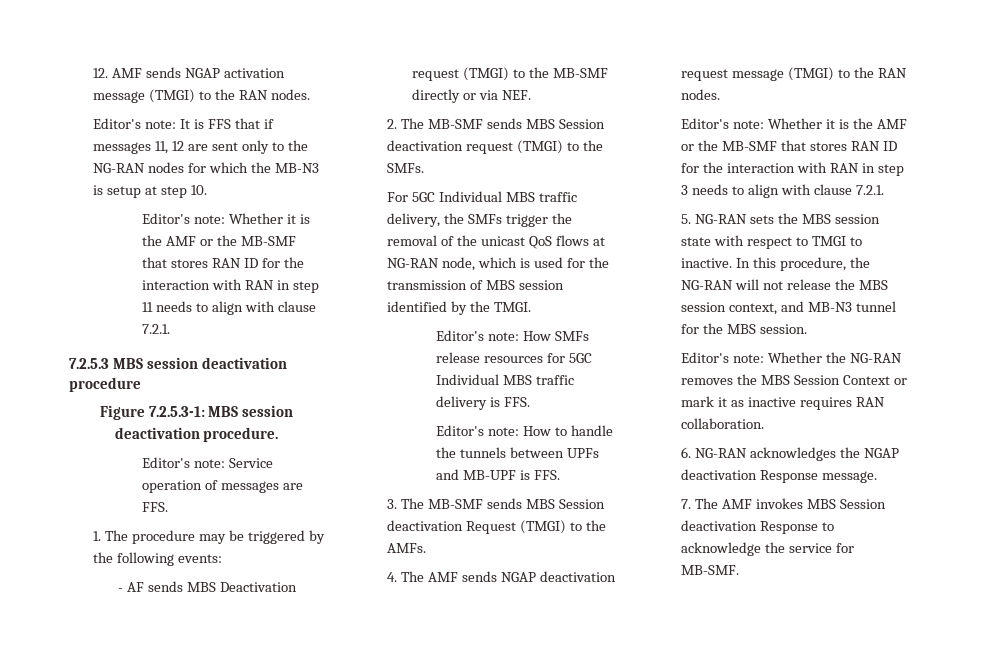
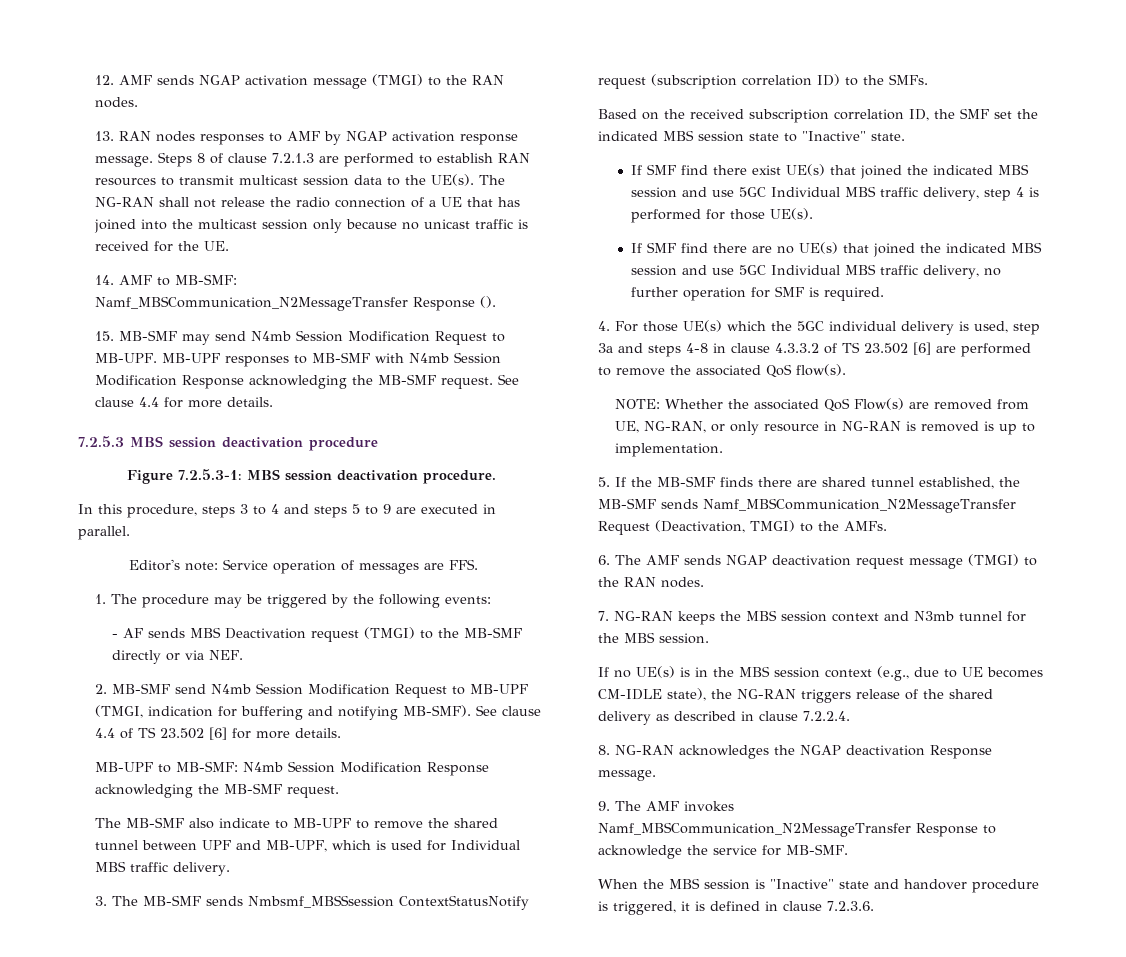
- Editor's note: It is FFS that if messages 11, 12 are sent only to the NG-RAN nodes for which the MB-N3 is setup at step 10.
- Editor's note: Whether it is the AMF or the MB-SMF that stores RAN ID for the interaction with RAN in step 11 needs to align with clause 7.2.1.
+ 13. RAN nodes responses to AMF by NGAP activation response message. Steps 8 of clause 7.2.1.3 are performed to establish RAN resources to transmit multicast session data to the UE(s). The NG-RAN shall not release the radio connection of a UE that has joined into the multicast session only because no unicast traffic is received for the UE.
+ 14. AMF to MB-SMF: Namf_MBSCommunication_N2MessageTransfer Response ().
+ 15. MB-SMF may send N4mb Session Modification Request to MB-UPF. MB-UPF responses to MB-SMF with N4mb Session Modification Response acknowledging the MB-SMF request. See clause 4.4 for more details.
+ In this procedure, steps 3 to 4 and steps 5 to 9 are executed in parallel.
- 2. The MB-SMF sends MBS Session deactivation request (TMGI) to the SMFs.
- For 5GC Individual MBS traffic delivery, the SMFs trigger the removal of the unicast QoS flows at NG-RAN node, which is used for the transmission of MBS session identified by the TMGI.
- Editor's note: How SMFs release resources for 5GC Individual MBS traffic delivery is FFS.
- Editor's note: How to handle the tunnels between UPFs and MB-UPF is FFS.
- 3. The MB-SMF sends MBS Session deactivation Request (TMGI) to the AMFs.
+ 2. MB-SMF send N4mb Session Modification Request to MB-UPF (TMGI, indication for buffering and notifying MB-SMF). See clause 4.4 of TS 23.502 [6] for more details.
+ MB-UPF to MB-SMF: N4mb Session Modification Response acknowledging the MB-SMF request.
+ The MB-SMF also indicate to MB-UPF to remove the shared tunnel between UPF and MB-UPF, which is used for Individual MBS traffic delivery.
+ 3. The MB-SMF sends Nmbsmf_MBSSsession ContextStatusNotify request (subscription correlation ID) to the SMFs.
+ Based on the received subscription correlation ID, the SMF set the indicated MBS session state to "Inactive" state.
+ If SMF find there exist UE(s) that joined the indicated MBS session and use 5GC Individual MBS traffic delivery, step 4 is performed for those UE(s).
+ If SMF find there are no UE(s) that joined the indicated MBS session and use 5GC Individual MBS traffic delivery, no further operation for SMF is required.
+ 4. For those UE(s) which the 5GC individual delivery is used, step 3a and steps 4-8 in clause 4.3.3.2 of TS 23.502 [6] are performed to remove the associated QoS flow(s).
+ NOTE: Whether the associated QoS Flow(s) are removed from UE, NG-RAN, or only resource in NG-RAN is removed is up to implementation.
+ 5. If the MB-SMF finds there are shared tunnel established, the MB-SMF sends Namf_MBSCommunication_N2MessageTransfer Request (Deactivation, TMGI) to the AMFs.
- 4. The AMF sends NGAP deactivation request message (TMGI) to the RAN nodes.
+ 6. The AMF sends NGAP deactivation request message (TMGI) to the RAN nodes.
- Editor's note: Whether it is the AMF or the MB-SMF that stores RAN ID for the interaction with RAN in step 3 needs to align with clause 7.2.1.
- 5. NG-RAN sets the MBS session state with respect to TMGI to inactive. In this procedure, the NG-RAN will not release the MBS session context, and MB-N3 tunnel for the MBS session.
+ 7. NG-RAN keeps the MBS session context and N3mb tunnel for the MBS session.
- Editor's note: Whether the NG-RAN removes the MBS Session Context or mark it as inactive requires RAN collaboration.
- 6. NG-RAN acknowledges the NGAP deactivation Response message.
+ If no UE(s) is in the MBS session context (e.g., due to UE becomes CM-IDLE state), the NG-RAN triggers release of the shared delivery as described in clause 7.2.2.4.
+ 8. NG-RAN acknowledges the NGAP deactivation Response message.
- 7. The AMF invokes MBS Session deactivation Response to acknowledge the service for MB-SMF.
+ 9. The AMF invokes Namf_MBSCommunication_N2MessageTransfer Response to acknowledge the service for MB-SMF.
+ When the MBS session is "Inactive" state and handover procedure is triggered, it is defined in clause 7.2.3.6.

